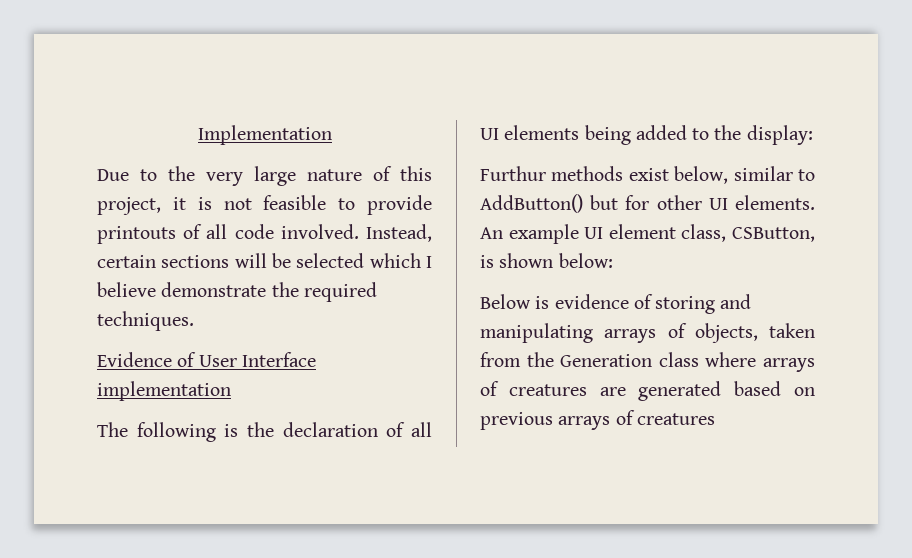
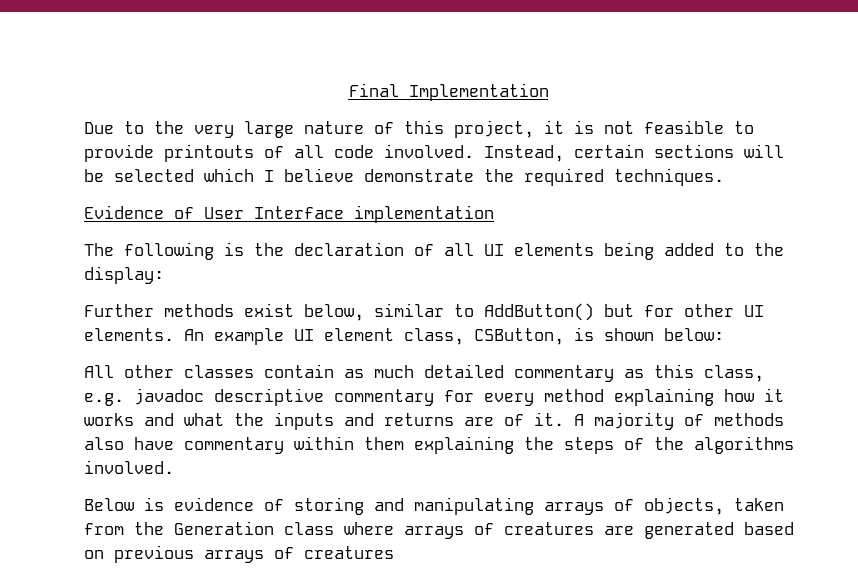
- Implementation
+ Final Implementation
- Furthur methods exist below, similar to AddButton() but for other UI elements.
+ Further methods exist below, similar to AddButton() but for other UI elements.
+ All other classes contain as much detailed commentary as this class, e.g. javadoc descriptive commentary for every method explaining how it works and what the inputs and returns are of it. A majority of methods also have commentary within them explaining the steps of the algorithms involved.

